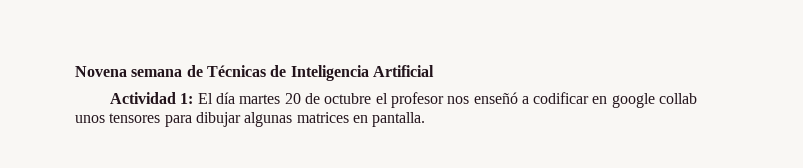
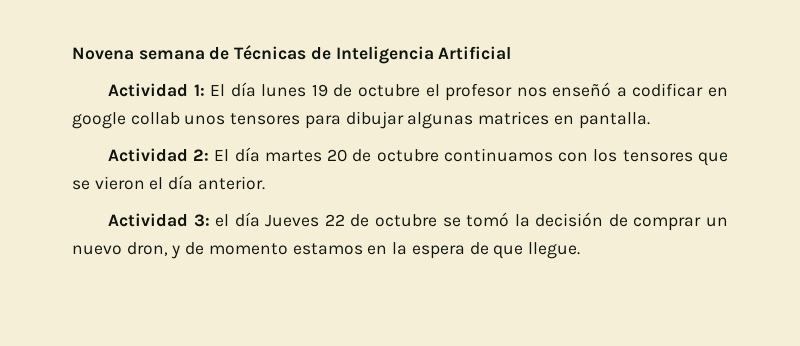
- Actividad 1: El día martes 20 de octubre el profesor nos enseñó a codificar en google collab unos tensores para dibujar algunas matrices en pantalla.
+ Actividad 1: El día lunes 19 de octubre el profesor nos enseñó a codificar en google collab unos tensores para dibujar algunas matrices en pantalla.
+ Actividad 2: El día martes 20 de octubre continuamos con los tensores que se vieron el día anterior.
+ Actividad 3: el día Jueves 22 de octubre se tomó la decisión de comprar un nuevo dron, y de momento estamos en la espera de que llegue.

